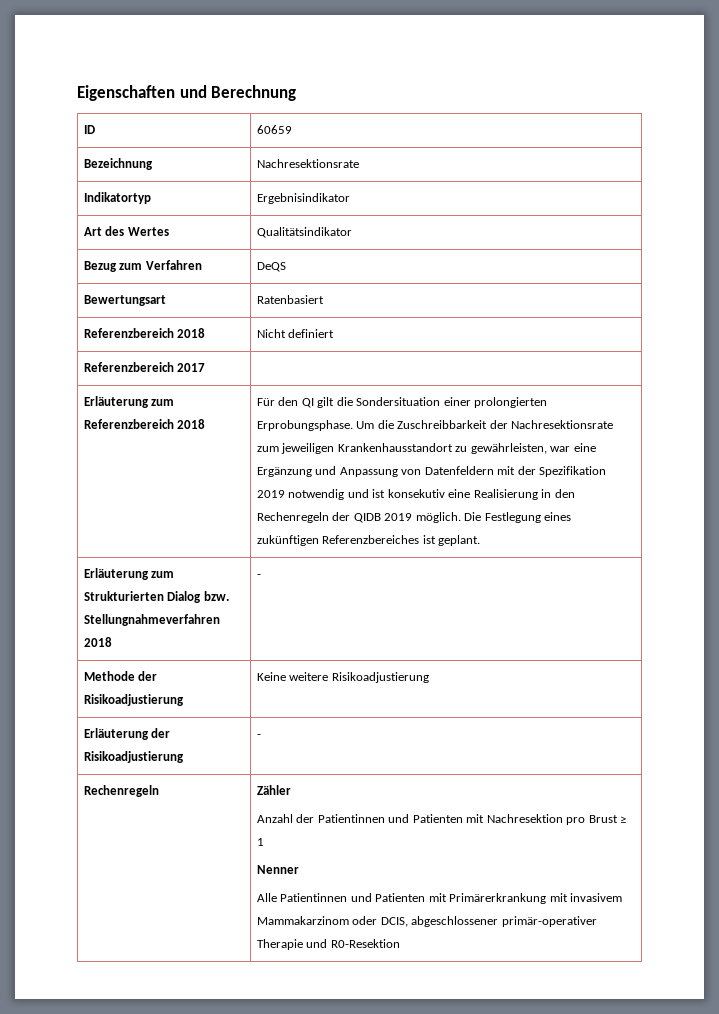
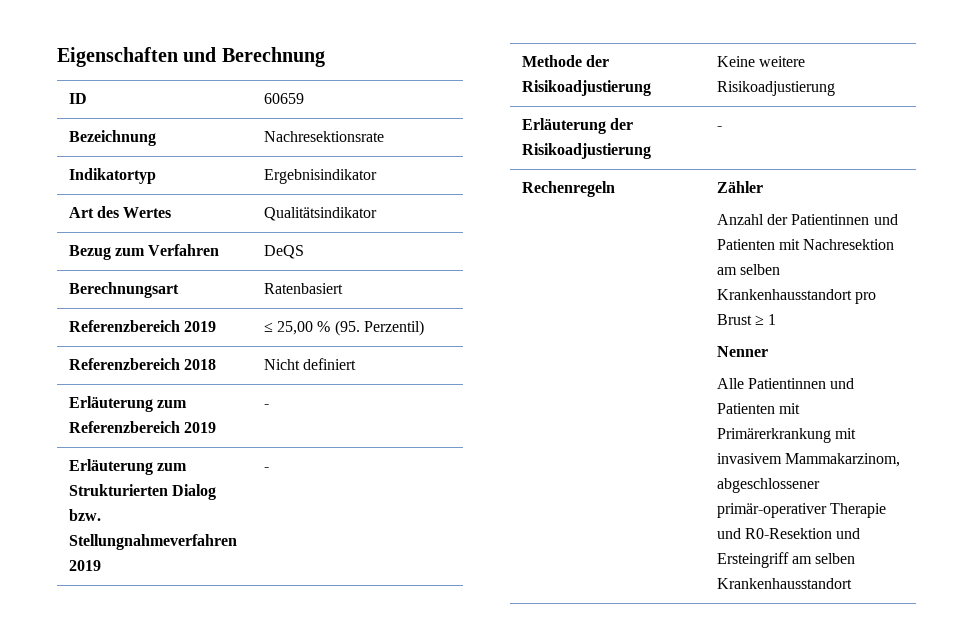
- Bewertungsart | Ratenbasiert
+ Berechnungsart | Ratenbasiert
+ Referenzbereich 2019 | ≤ 25,00 % (95. Perzentil)
- Referenzbereich 2017 |
- Erläuterung zum Referenzbereich 2018 | Für den QI gilt die Sondersituation einer prolongierten Erprobungsphase. Um die Zuschreibbarkeit der Nachresektionsrate zum jeweiligen Krankenhausstandort zu gewährleisten, war eine Ergänzung und Anpassung von Datenfeldern mit der Spezifikation 2019 notwendig und ist konsekutiv eine Realisierung in den Rechenregeln der QIDB 2019 möglich. Die Festlegung eines zukünftigen Referenzbereiches ist geplant.
+ Erläuterung zum Referenzbereich 2019 | -
- Erläuterung zum Strukturierten Dialog bzw. Stellungnahmeverfahren 2018 | -
+ Erläuterung zum Strukturierten Dialog bzw. Stellungnahmeverfahren 2019 | -
  Rechenregeln | Zähler
- Anzahl der Patientinnen und Patienten mit Nachresektion pro Brust ≥ 1
+ Anzahl der Patientinnen und Patienten mit Nachresektion am selben Krankenhausstandort pro Brust ≥ 1
  Nenner
- Alle Patientinnen und Patienten mit Primärerkrankung mit invasivem Mammakarzinom oder DCIS, abgeschlossener primär-operativer Therapie und R0-Resektion
+ Alle Patientinnen und Patienten mit Primärerkrankung mit invasivem Mammakarzinom, abgeschlossener primär-operativer Therapie und R0-Resektion und Ersteingriff am selben Krankenhausstandort

